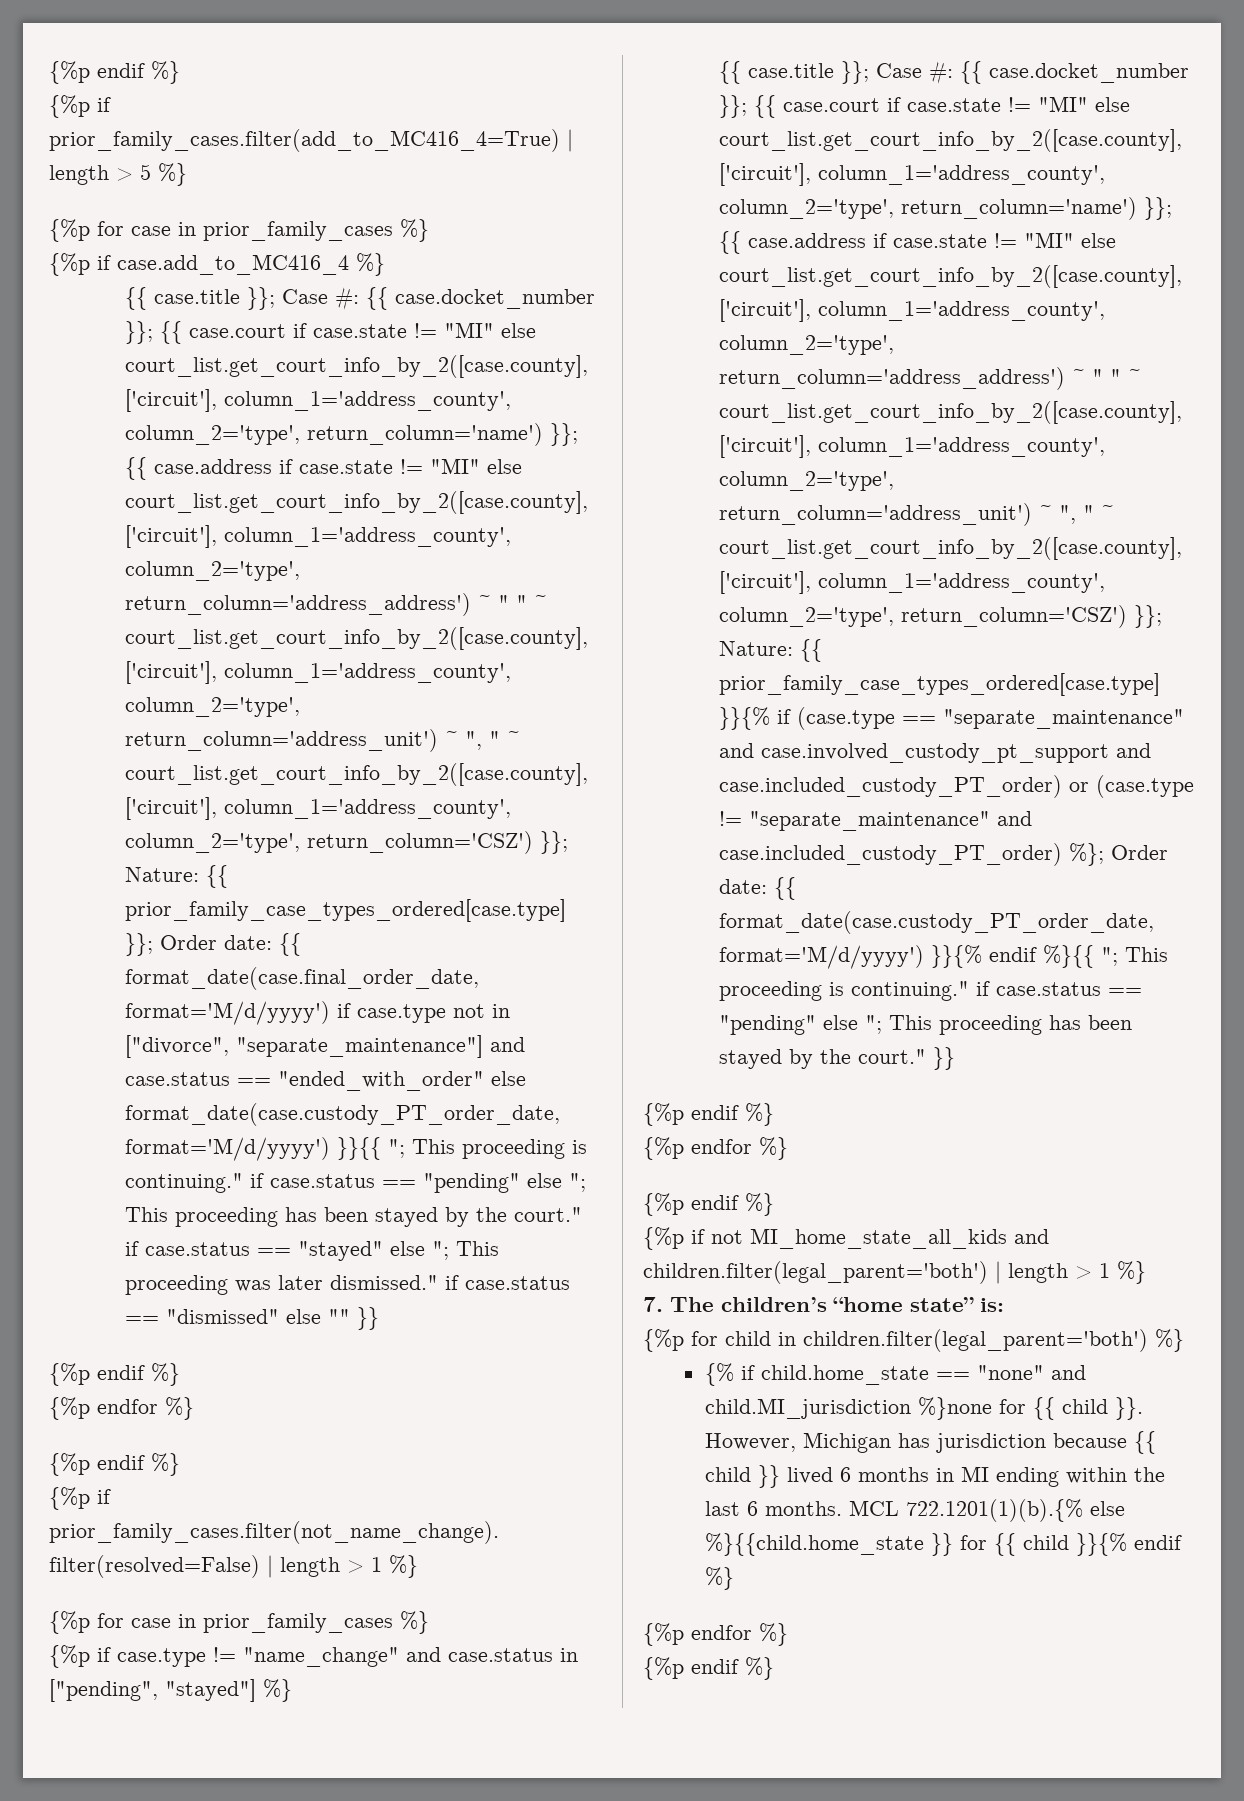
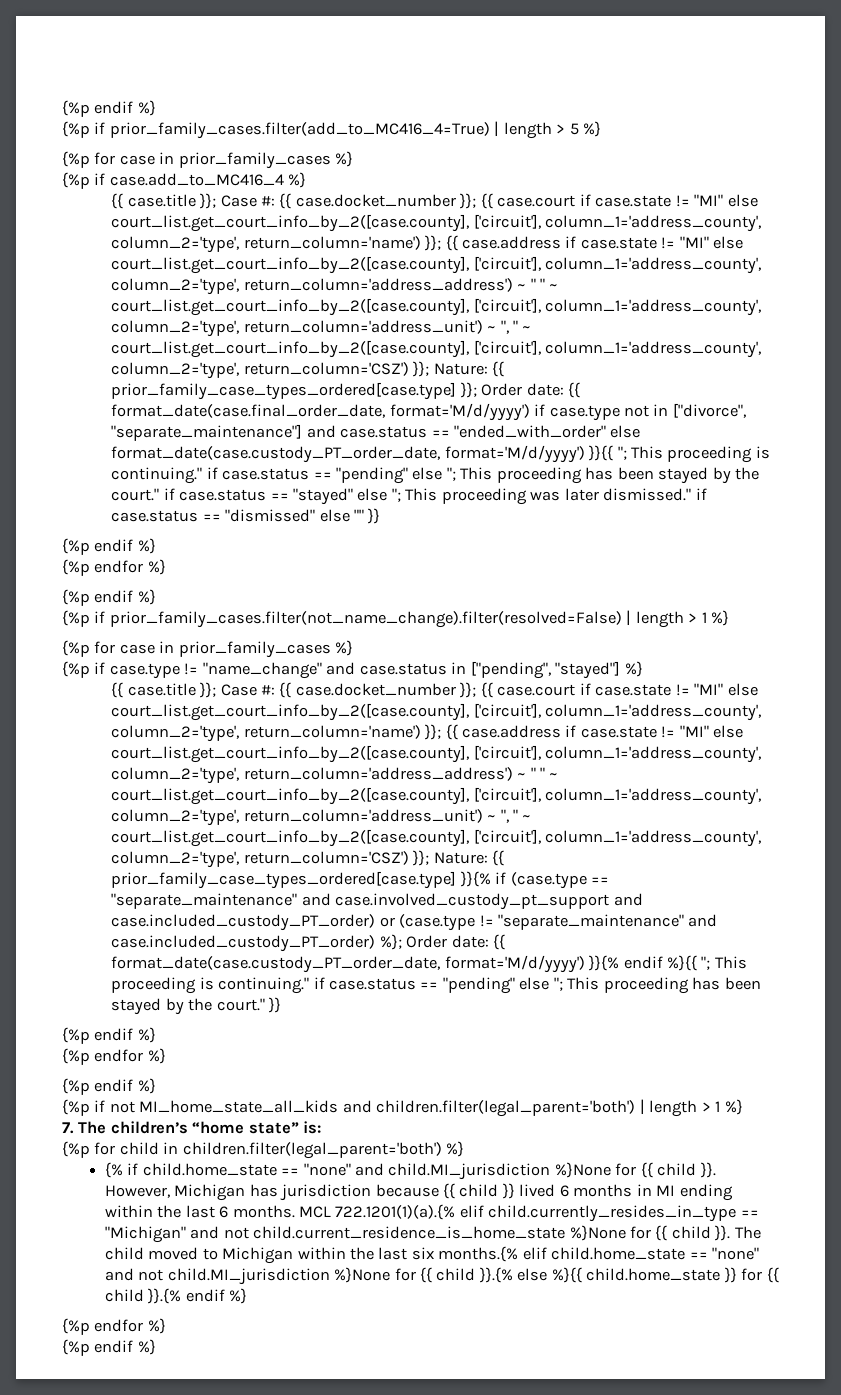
- {% if child.home_state == "none" and child.MI_jurisdiction %}none for {{ child }}.
+ {% if child.home_state == "none" and child.MI_jurisdiction %}None for {{ child }}.
- MCL 722.1201(1)(b).{% else %}{{child.home_state }} for {{ child }}{% endif %}
+ MCL 722.1201(1)(a).{% elif child.currently_resides_in_type == "Michigan" and not child.current_residence_is_home_state %}None for {{ child }}. The child moved to Michigan within the last six months.{% elif child.home_state == "none" and not child.MI_jurisdiction %}None for {{ child }}.{% else %}{{ child.home_state }} for {{ child }}.{% endif %}

